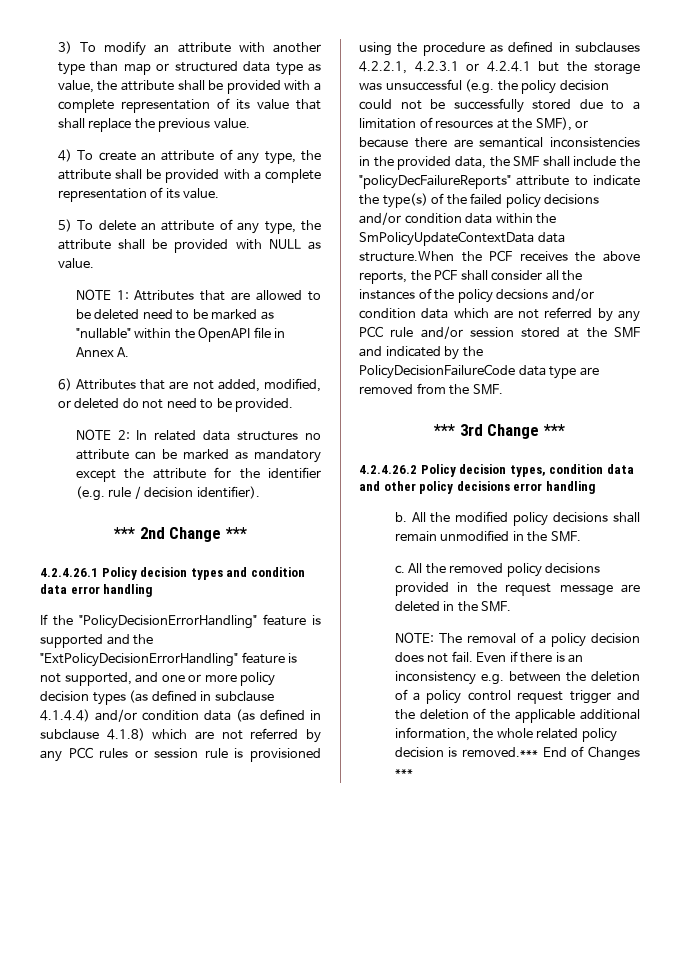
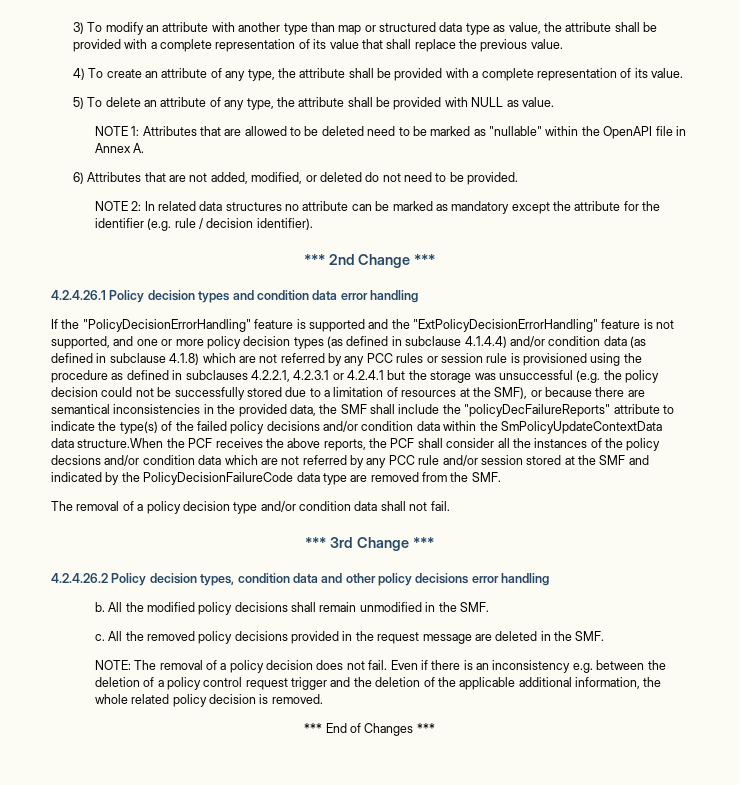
+ The removal of a policy decision type and/or condition data shall not fail.
- Even if there is an inconsistency e.g. between the deletion of a policy control request trigger and the deletion of the applicable additional information, the whole related policy decision is removed.*** End of Changes ***
+ Even if there is an inconsistency e.g. between the deletion of a policy control request trigger and the deletion of the applicable additional information, the whole related policy decision is removed.
+ *** End of Changes ***

